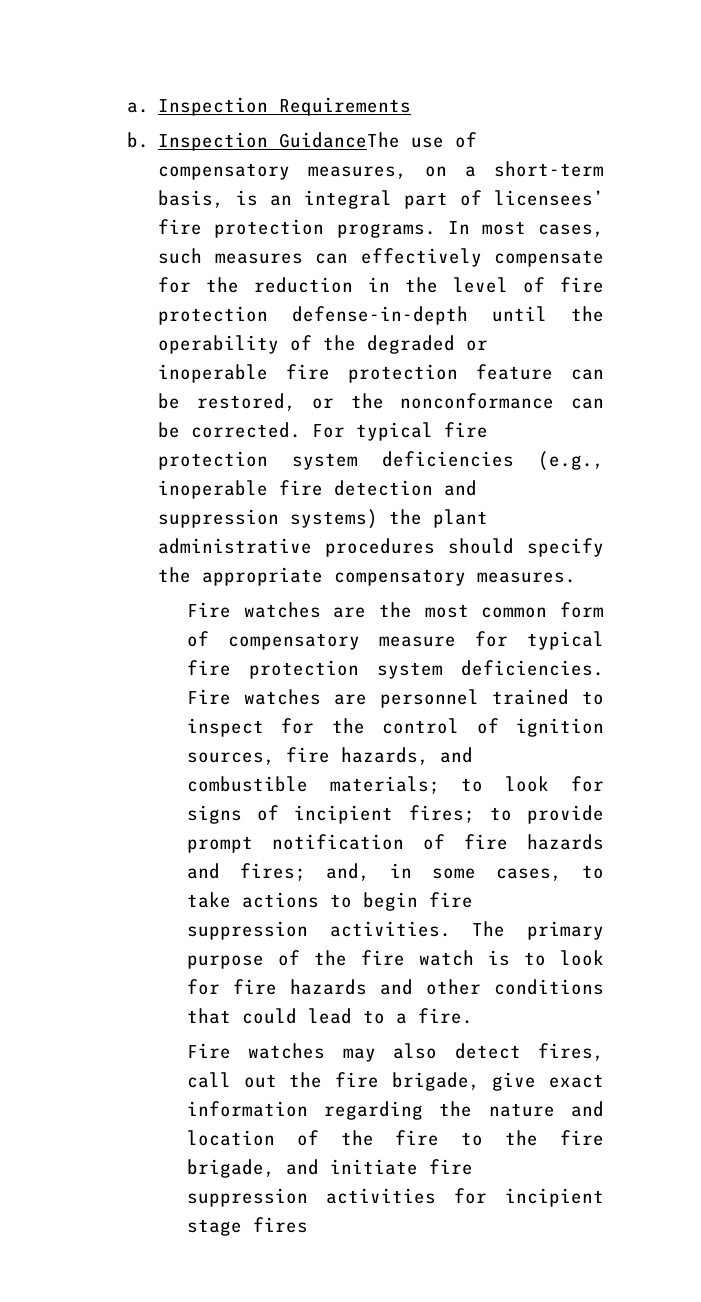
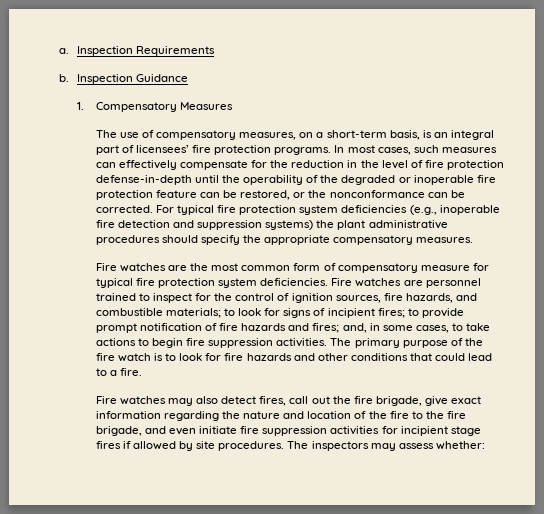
- Inspection GuidanceThe use of compensatory measures, on a short-term basis, is an integral part of licensees’ fire protection programs.
+ Inspection Guidance
+ 1. Compensatory Measures
+ The use of compensatory measures, on a short-term basis, is an integral part of licensees’ fire protection programs.
- Fire watches may also detect fires, call out the fire brigade, give exact information regarding the nature and location of the fire to the fire brigade, and initiate fire suppression activities for incipient stage fires
+ Fire watches may also detect fires, call out the fire brigade, give exact information regarding the nature and location of the fire to the fire brigade, and even initiate fire suppression activities for incipient stage fires if allowed by site procedures. The inspectors may assess whether:

